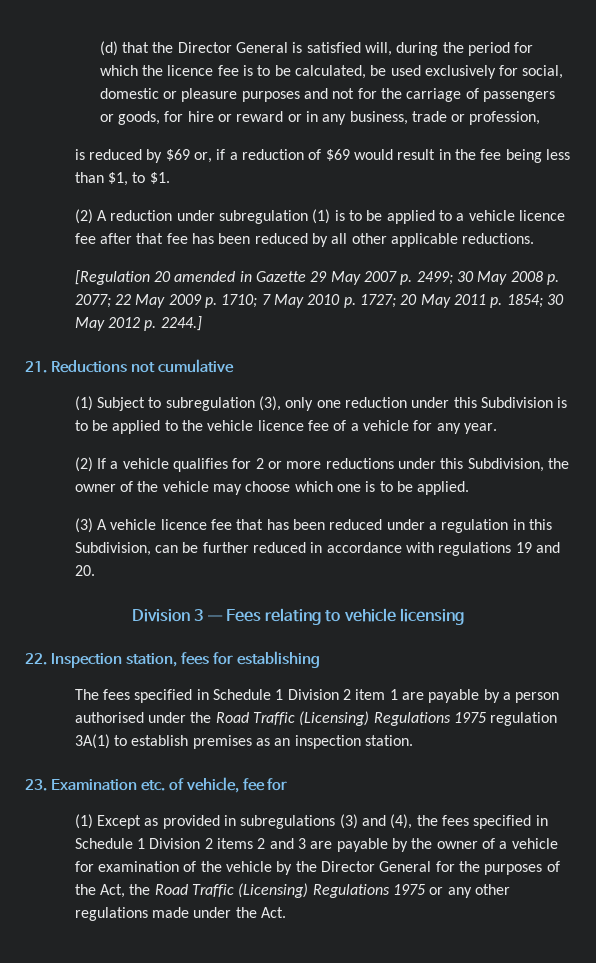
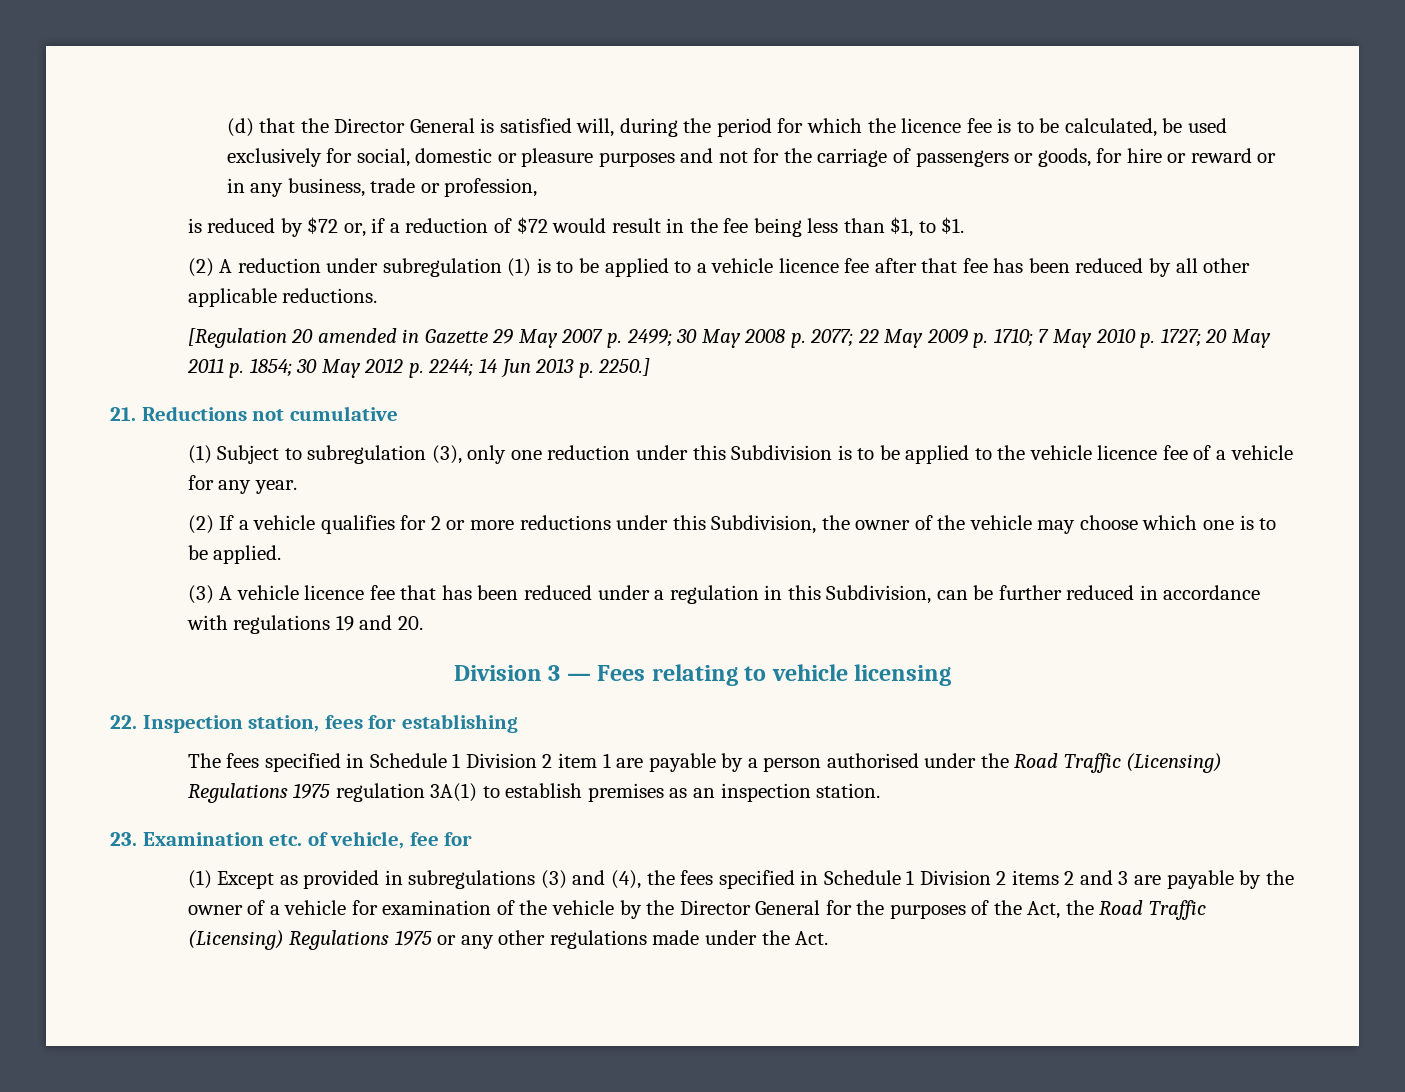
- is reduced by $69 or, if a reduction of $69 would result in the fee being less than $1, to $1.
+ is reduced by $72 or, if a reduction of $72 would result in the fee being less than $1, to $1.
- [Regulation 20 amended in Gazette 29 May 2007 p. 2499; 30 May 2008 p. 2077; 22 May 2009 p. 1710; 7 May 2010 p. 1727; 20 May 2011 p. 1854; 30 May 2012 p. 2244.]
+ [Regulation 20 amended in Gazette 29 May 2007 p. 2499; 30 May 2008 p. 2077; 22 May 2009 p. 1710; 7 May 2010 p. 1727; 20 May 2011 p. 1854; 30 May 2012 p. 2244; 14 Jun 2013 p. 2250.]

